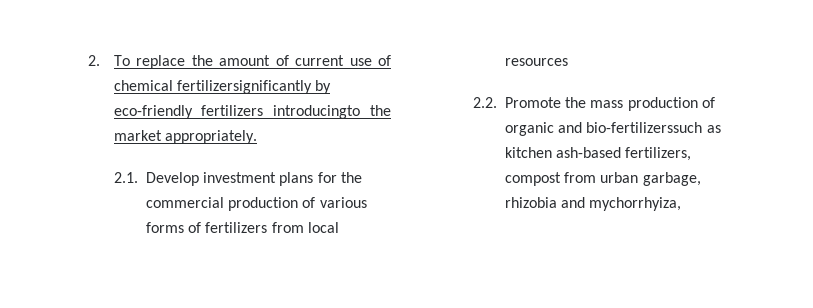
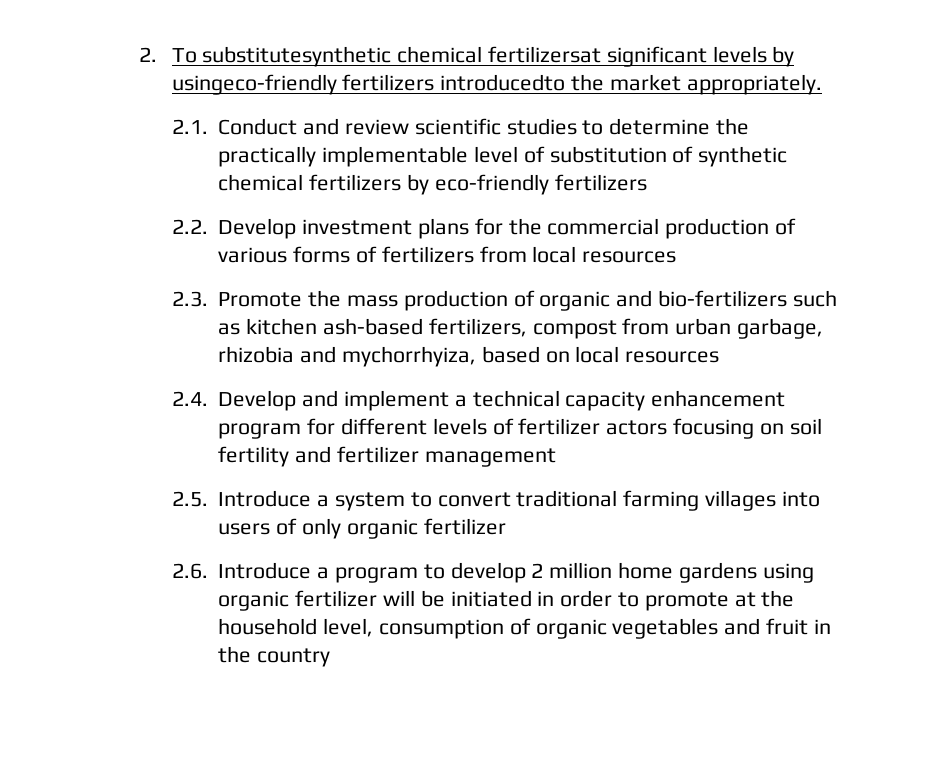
- 2. To replace the amount of current use of chemical fertilizersignificantly by eco-friendly fertilizers introducingto the market appropriately.
- 2.1. Develop investment plans for the commercial production of various forms of fertilizers from local resources
+ 2. To substitutesynthetic chemical fertilizersat significant levels by usingeco-friendly fertilizers introducedto the market appropriately.
+ 2.1. Conduct and review scientific studies to determine the practically implementable level of substitution of synthetic chemical fertilizers by eco-friendly fertilizers
+ 2.2. Develop investment plans for the commercial production of various forms of fertilizers from local resources
- 2.2. Promote the mass production of organic and bio-fertilizerssuch as kitchen ash-based fertilizers, compost from urban garbage, rhizobia and mychorrhyiza,
+ 2.3. Promote the mass production of organic and bio-fertilizers such as kitchen ash-based fertilizers, compost from urban garbage, rhizobia and mychorrhyiza, based on local resources
+ 2.4. Develop and implement a technical capacity enhancement program for different levels of fertilizer actors focusing on soil fertility and fertilizer management
+ 2.5. Introduce a system to convert traditional farming villages into users of only organic fertilizer
+ 2.6. Introduce a program to develop 2 million home gardens using organic fertilizer will be initiated in order to promote at the household level, consumption of organic vegetables and fruit in the country

